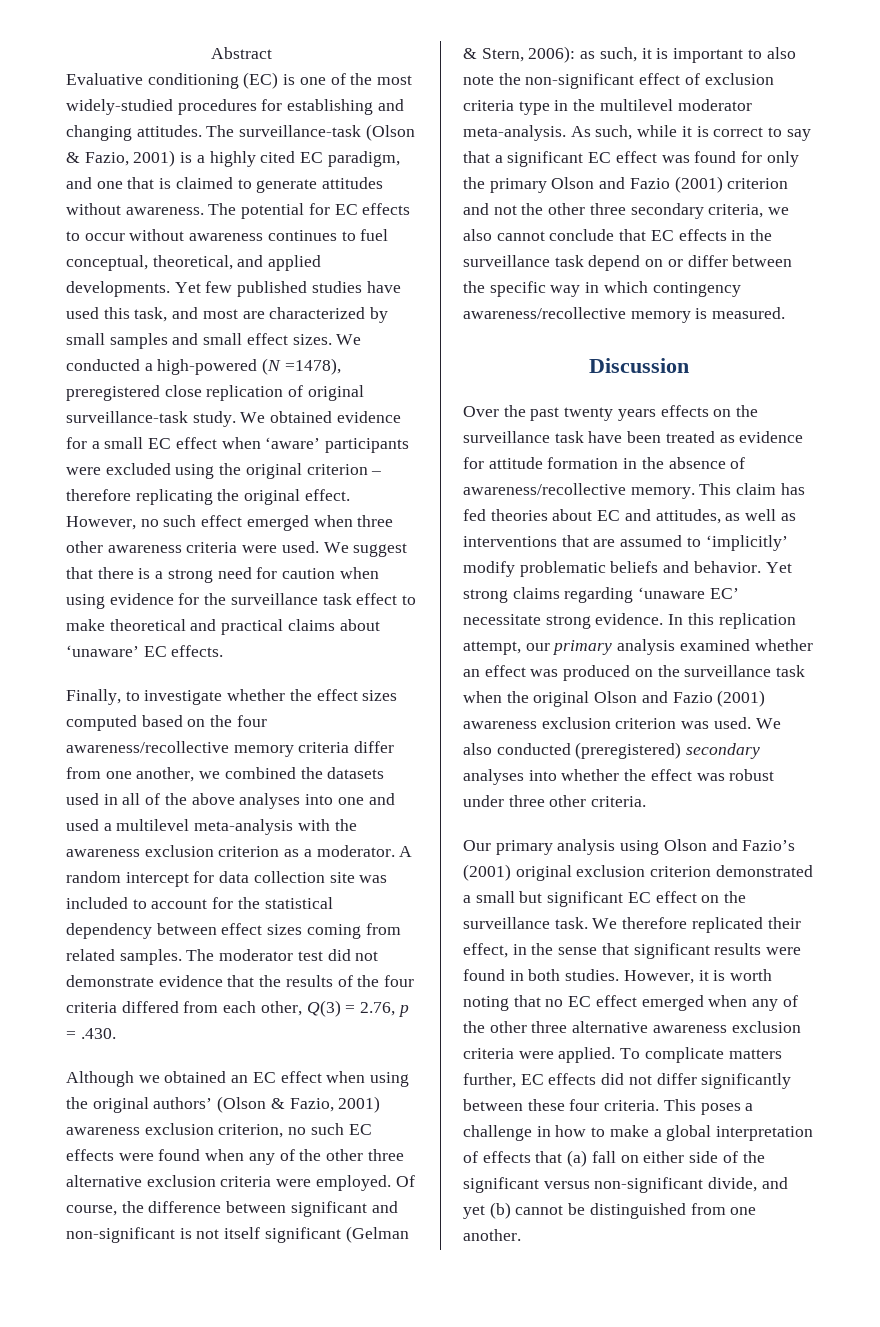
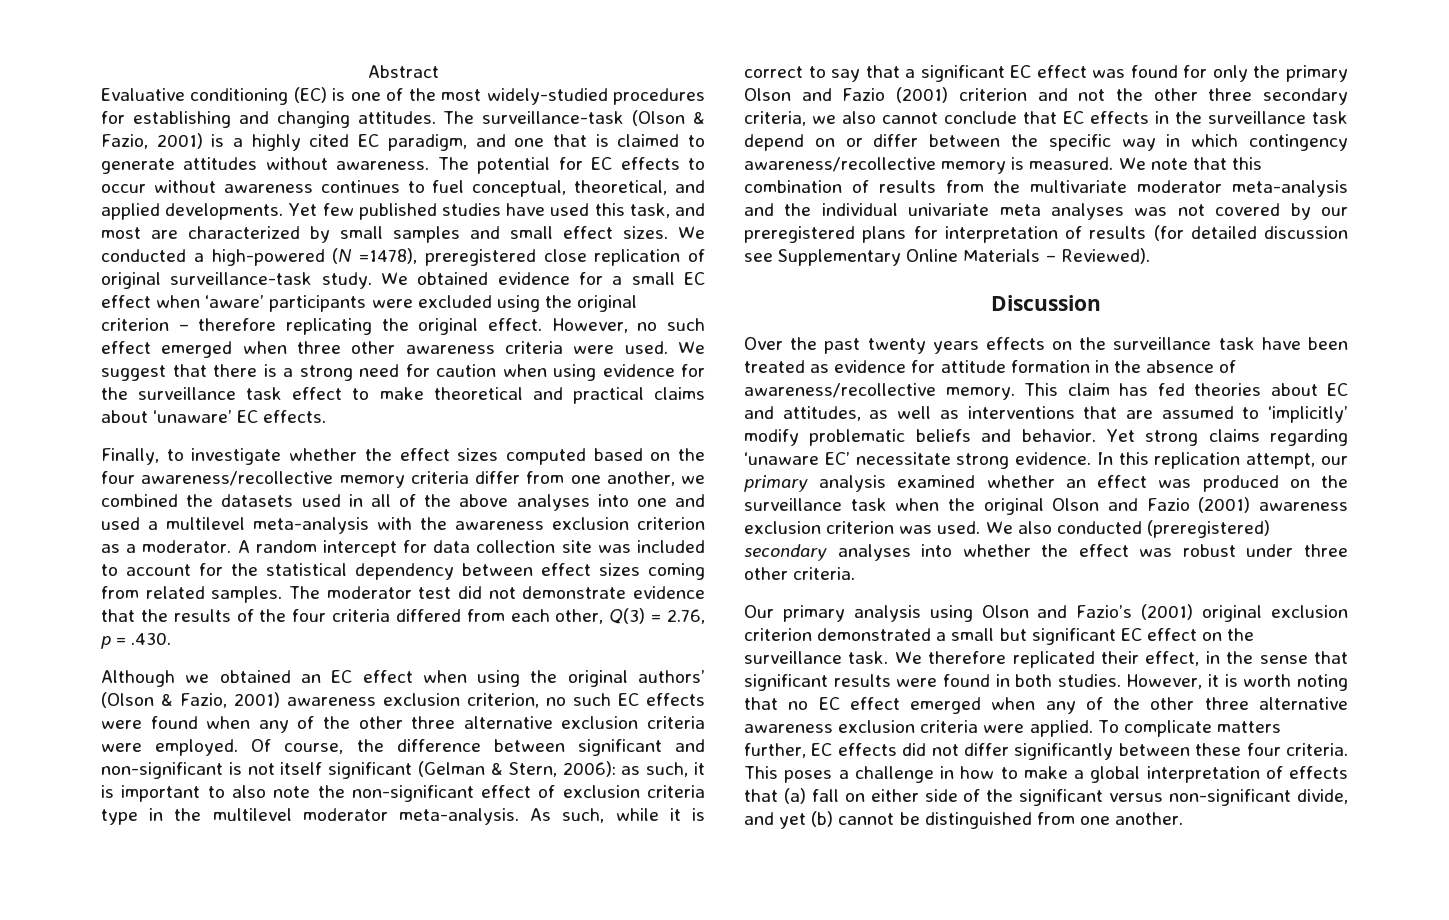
+ We note that this combination of results from the multivariate moderator meta-analysis and the individual univariate meta analyses was not covered by our preregistered plans for interpretation of results (for detailed discussion see Supplementary Online Materials – Reviewed).

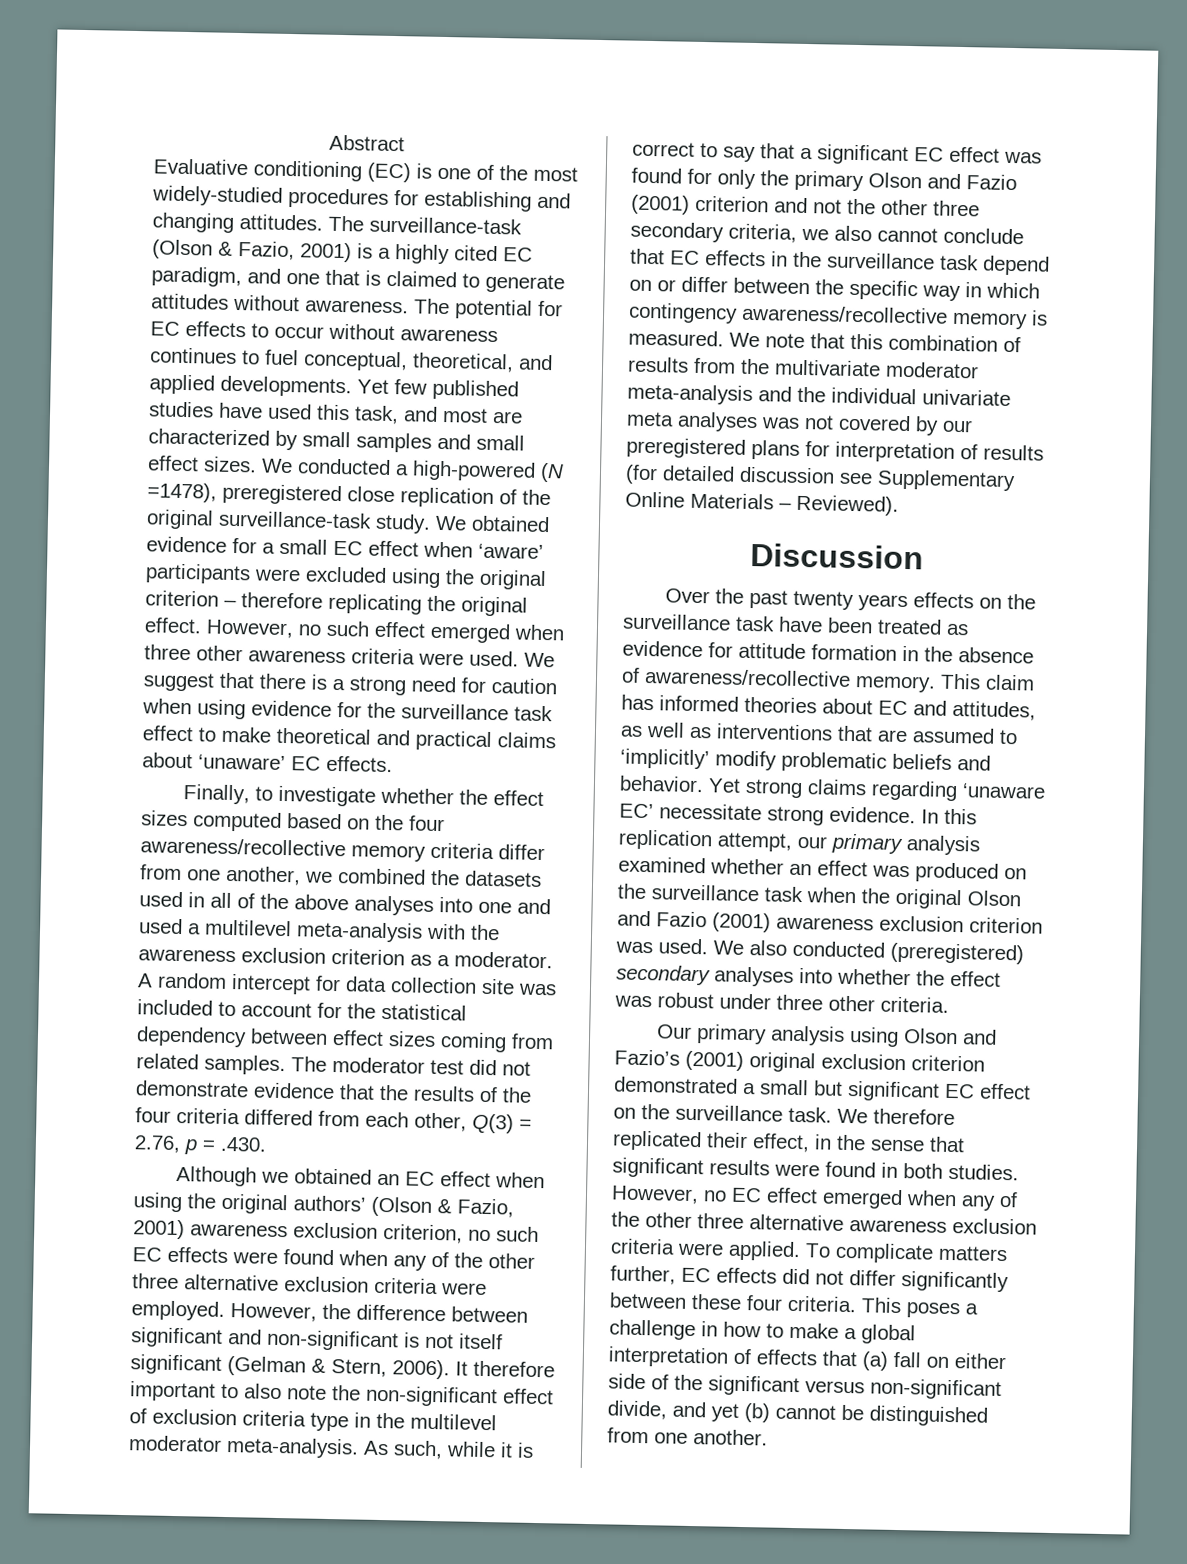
- We conducted a high-powered (N =1478), preregistered close replication of original surveillance-task study.
+ We conducted a high-powered (N =1478), preregistered close replication of the original surveillance-task study.
- Of course, the difference between significant and non-significant is not itself significant (Gelman & Stern, 2006): as such, it is important to also note the non-significant effect of exclusion criteria type in the multilevel moderator meta-analysis.
+ However, the difference between significant and non-significant is not itself significant (Gelman & Stern, 2006). It therefore important to also note the non-significant effect of exclusion criteria type in the multilevel moderator meta-analysis.
- This claim has fed theories about EC and attitudes, as well as interventions that are assumed to ‘implicitly’ modify problematic beliefs and behavior.
+ This claim has informed theories about EC and attitudes, as well as interventions that are assumed to ‘implicitly’ modify problematic beliefs and behavior.
- However, it is worth noting that no EC effect emerged when any of the other three alternative awareness exclusion criteria were applied.
+ However, no EC effect emerged when any of the other three alternative awareness exclusion criteria were applied.

